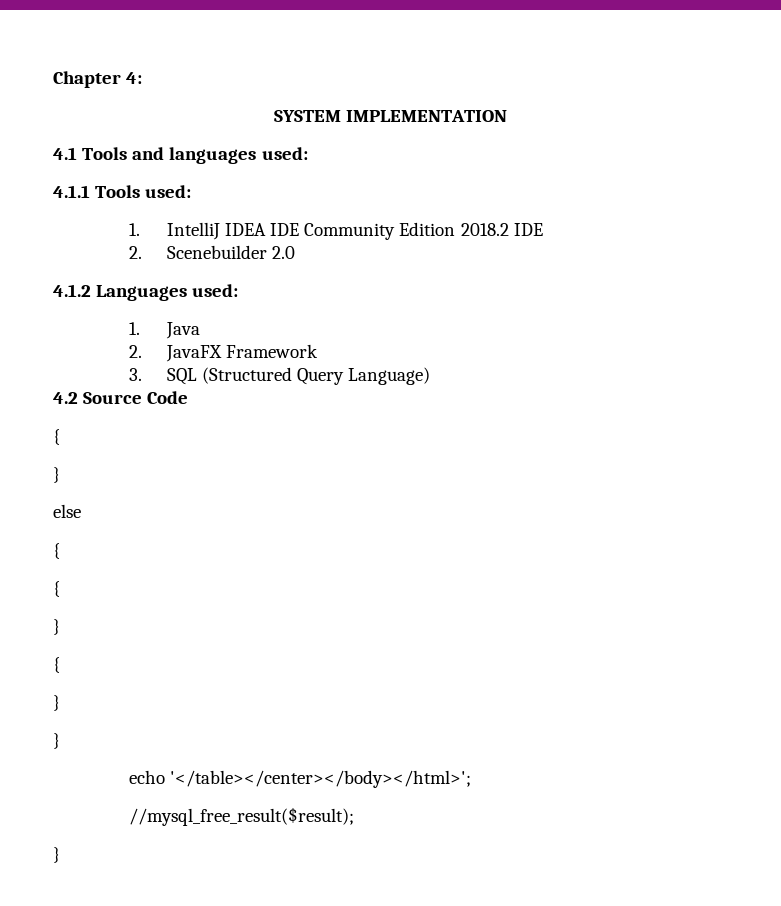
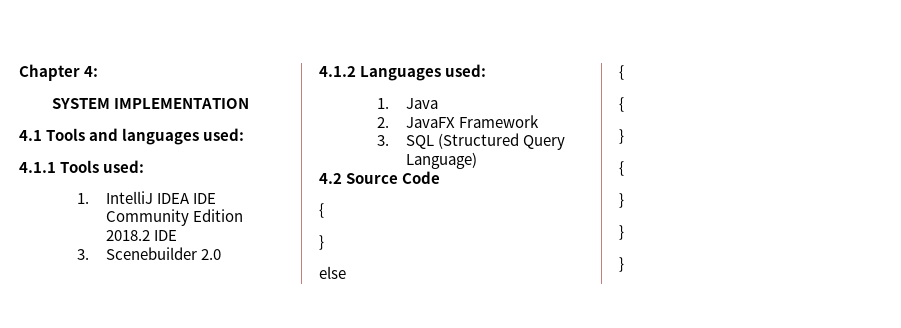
- 2. Scenebuilder 2.0
+ 3. Scenebuilder 2.0
- echo '</table></center></body></html>';
- //mysql_free_result($result);

